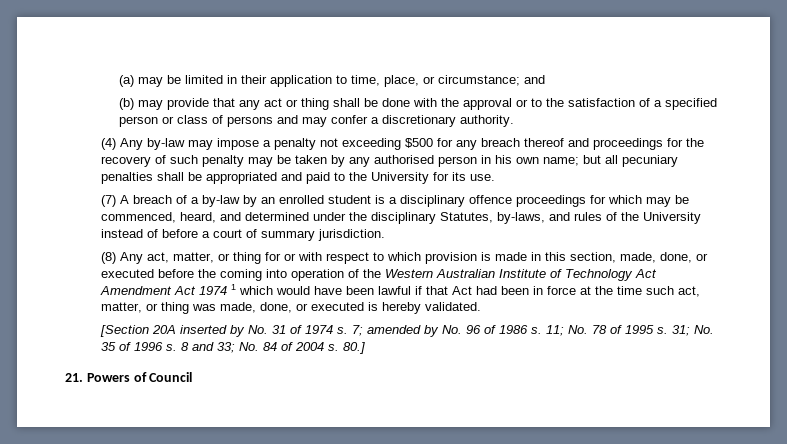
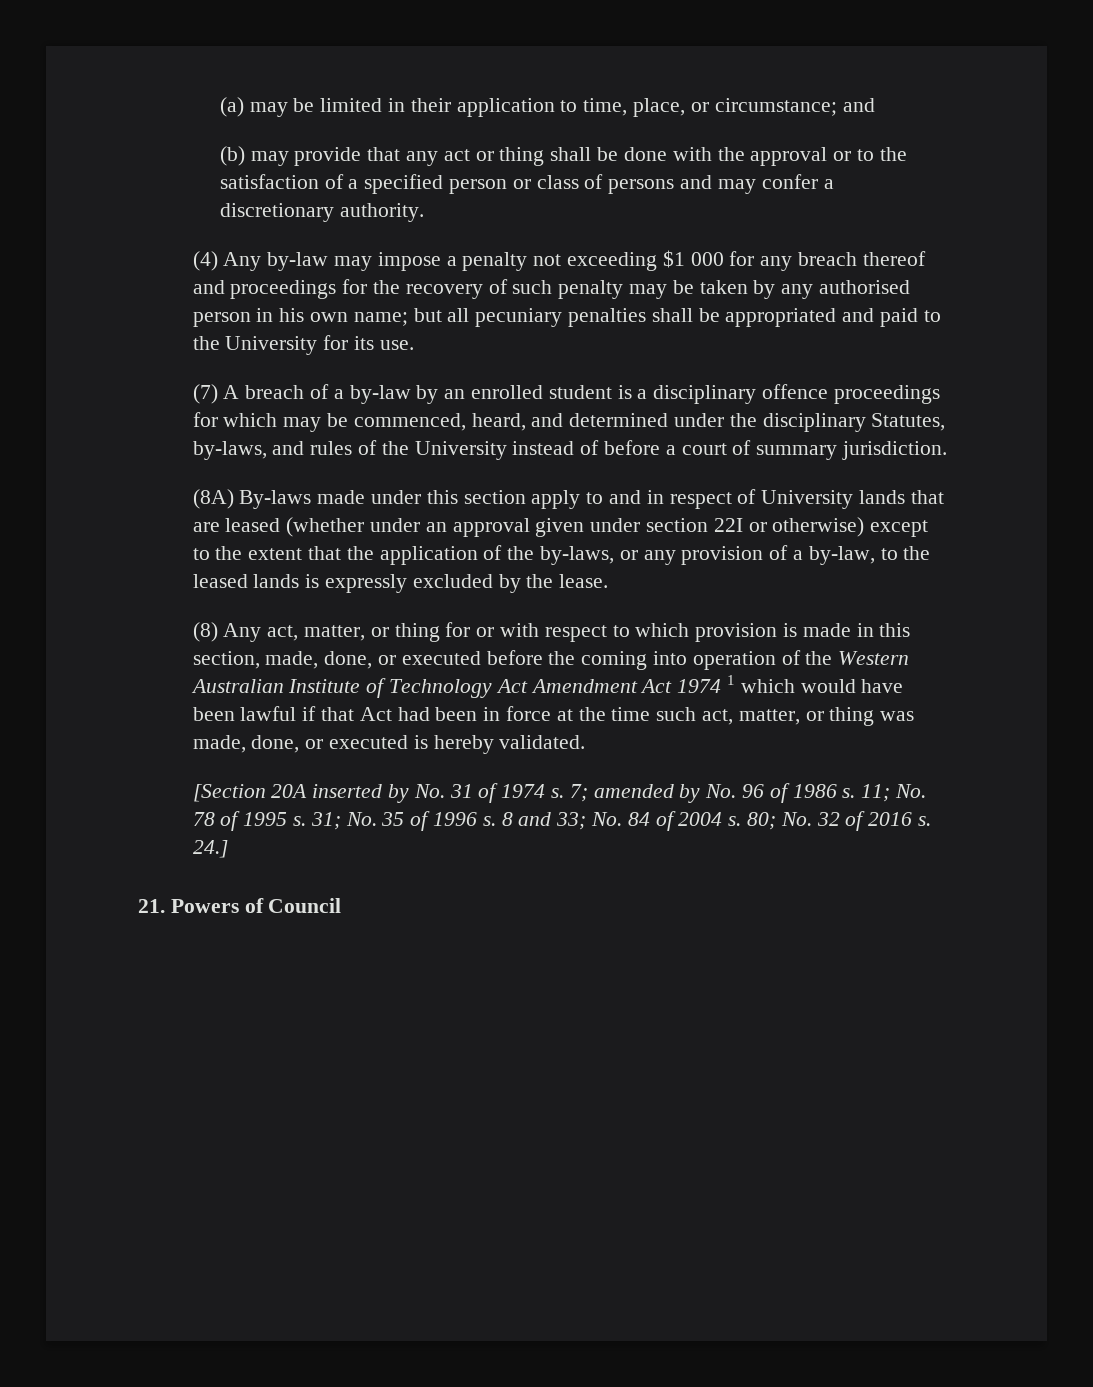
- (4) Any by-law may impose a penalty not exceeding $500 for any breach thereof and proceedings for the recovery of such penalty may be taken by any authorised person in his own name; but all pecuniary penalties shall be appropriated and paid to the University for its use.
+ (4) Any by-law may impose a penalty not exceeding $1 000 for any breach thereof and proceedings for the recovery of such penalty may be taken by any authorised person in his own name; but all pecuniary penalties shall be appropriated and paid to the University for its use.
+ (8A) By-laws made under this section apply to and in respect of University lands that are leased (whether under an approval given under section 22I or otherwise) except to the extent that the application of the by-laws, or any provision of a by-law, to the leased lands is expressly excluded by the lease.
- 80.]
+ 80; No. 32 of 2016 s. 24.]

